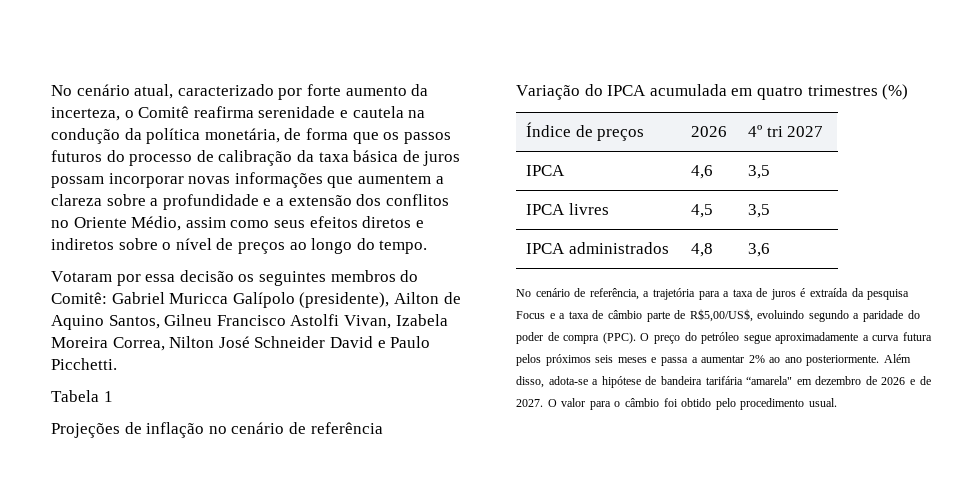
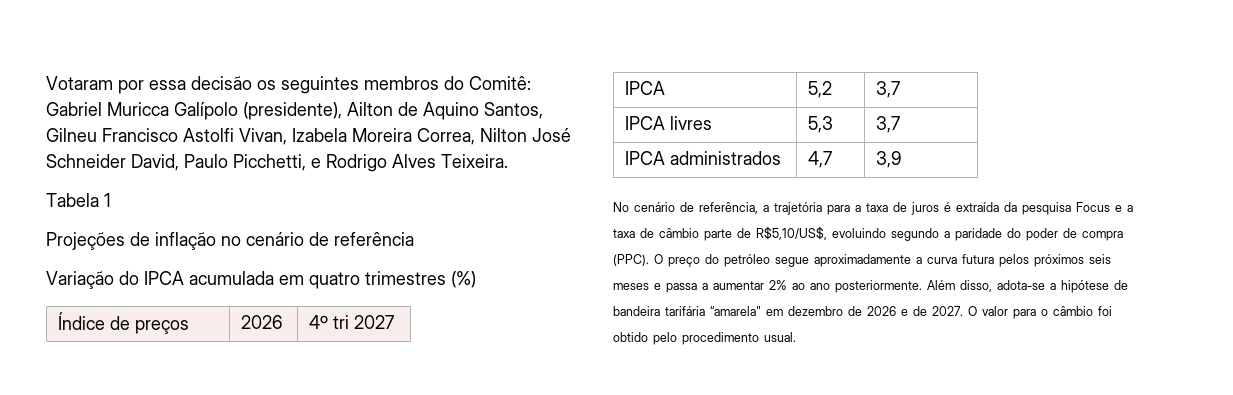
- No cenário atual, caracterizado por forte aumento da incerteza, o Comitê reafirma serenidade e cautela na condução da política monetária, de forma que os passos futuros do processo de calibração da taxa básica de juros possam incorporar novas informações que aumentem a clareza sobre a profundidade e a extensão dos conflitos no Oriente Médio, assim como seus efeitos diretos e indiretos sobre o nível de preços ao longo do tempo.
- Votaram por essa decisão os seguintes membros do Comitê: Gabriel Muricca Galípolo (presidente), Ailton de Aquino Santos, Gilneu Francisco Astolfi Vivan, Izabela Moreira Correa, Nilton José Schneider David e Paulo Picchetti.
+ Votaram por essa decisão os seguintes membros do Comitê: Gabriel Muricca Galípolo (presidente), Ailton de Aquino Santos, Gilneu Francisco Astolfi Vivan, Izabela Moreira Correa, Nilton José Schneider David, Paulo Picchetti, e Rodrigo Alves Teixeira.
- IPCA | 4,6 | 3,5
+ IPCA | 5,2 | 3,7
- IPCA livres | 4,5 | 3,5
+ IPCA livres | 5,3 | 3,7
- IPCA administrados | 4,8 | 3,6
+ IPCA administrados | 4,7 | 3,9
- No cenário de referência, a trajetória para a taxa de juros é extraída da pesquisa Focus e a taxa de câmbio parte de R$5,00/US$, evoluindo segundo a paridade do poder de compra (PPC).
+ No cenário de referência, a trajetória para a taxa de juros é extraída da pesquisa Focus e a taxa de câmbio parte de R$5,10/US$, evoluindo segundo a paridade do poder de compra (PPC).

